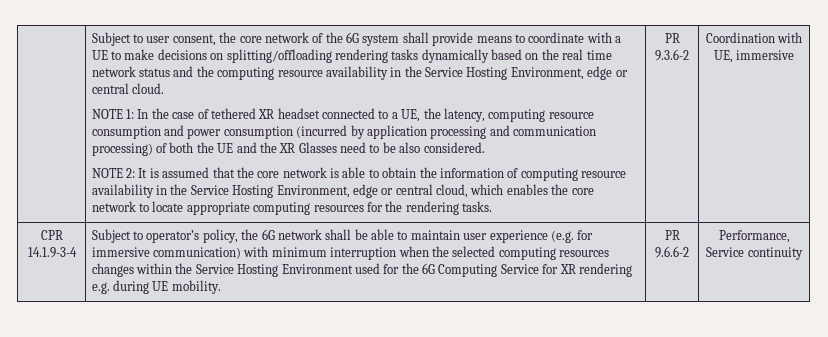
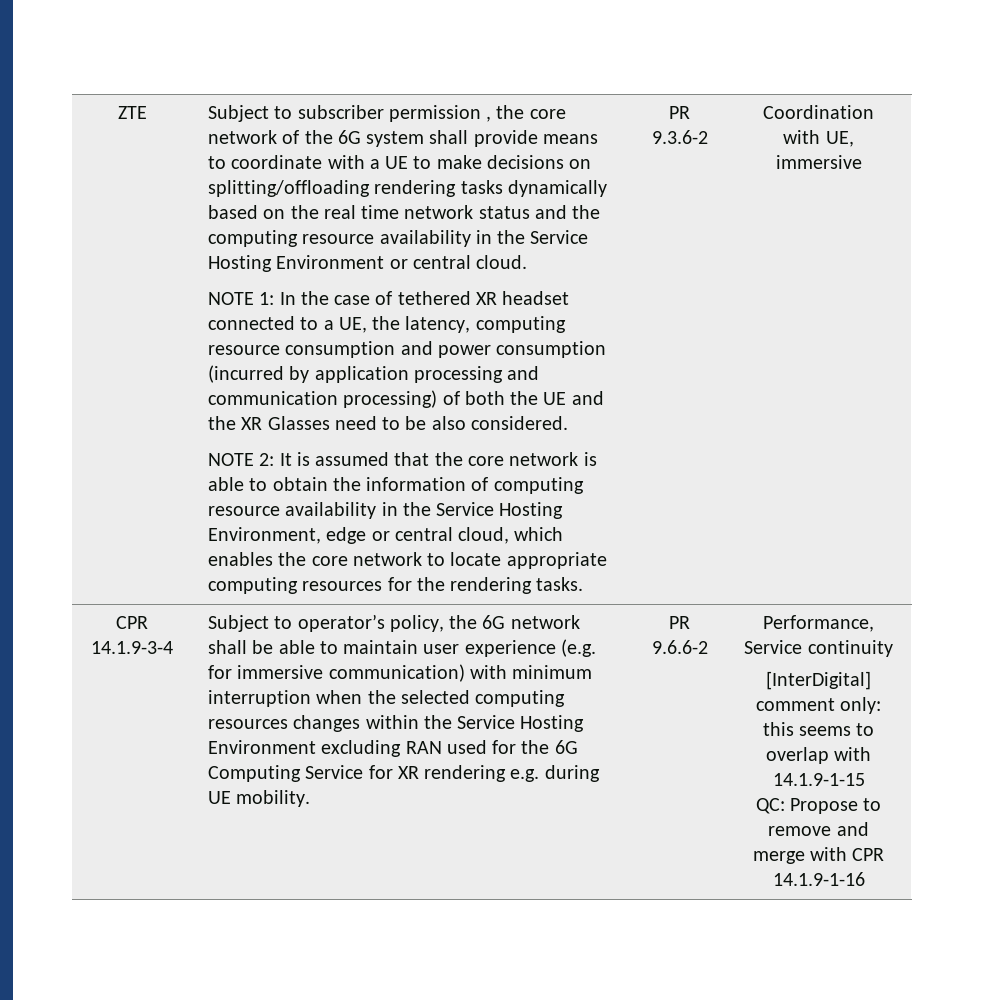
- Subject to user consent, the core network of the 6G system shall provide means to coordinate with a UE to make decisions on splitting/offloading rendering tasks dynamically based on the real time network status and the computing resource availability in the Service Hosting Environment, edge or central cloud.
+ ZTE | Subject to subscriber permission , the core network of the 6G system shall provide means to coordinate with a UE to make decisions on splitting/offloading rendering tasks dynamically based on the real time network status and the computing resource availability in the Service Hosting Environment or central cloud.
- Subject to operator’s policy, the 6G network shall be able to maintain user experience (e.g. for immersive communication) with minimum interruption when the selected computing resources changes within the Service Hosting Environment used for the 6G Computing Service for XR rendering e.g. during UE mobility.
+ Subject to operator’s policy, the 6G network shall be able to maintain user experience (e.g. for immersive communication) with minimum interruption when the selected computing resources changes within the Service Hosting Environment excluding RAN used for the 6G Computing Service for XR rendering e.g. during UE mobility.
+ [InterDigital] comment only: this seems to overlap with 14.1.9-1-15
+ QC: Propose to remove and merge with CPR 14.1.9-1-16

